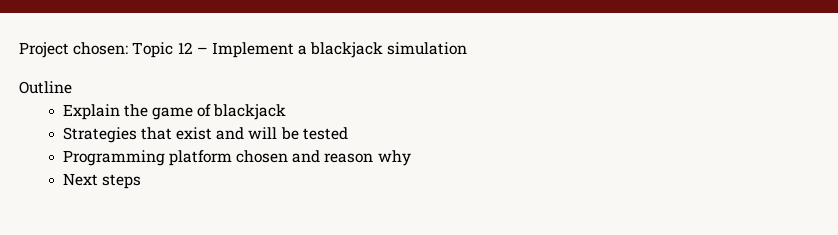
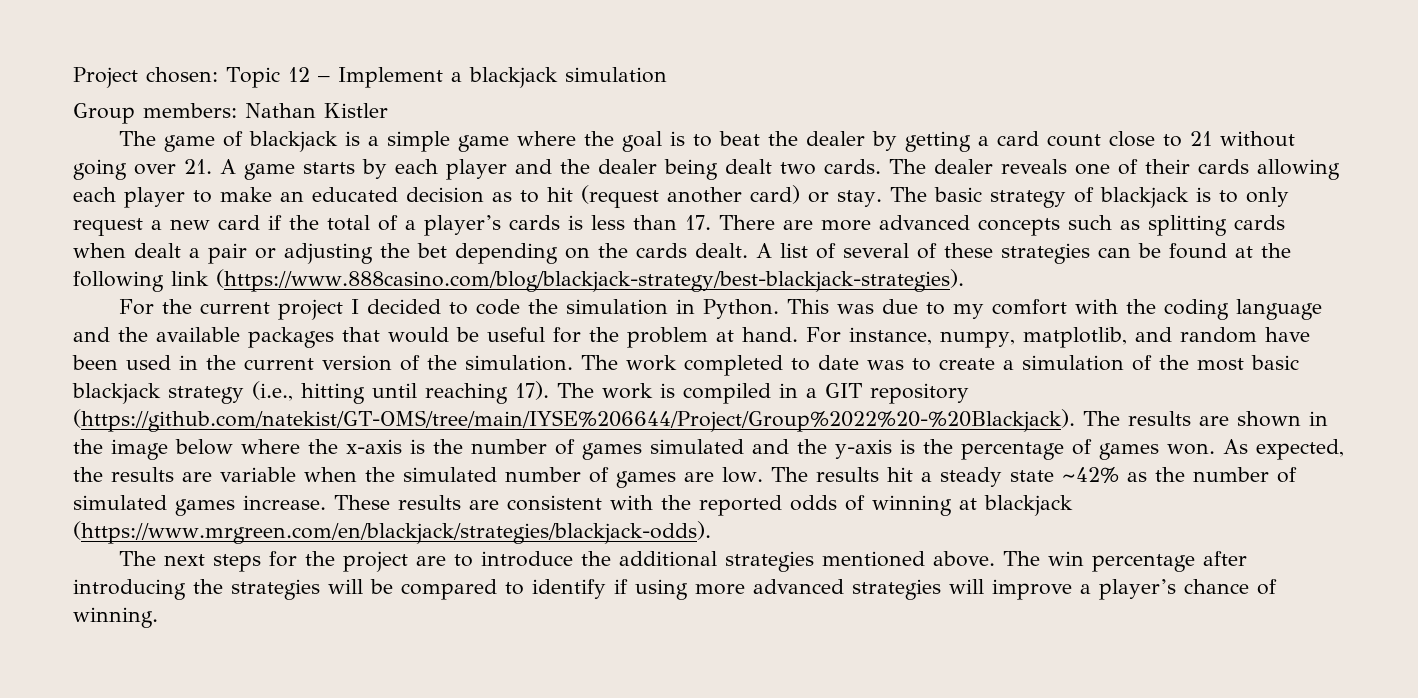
- Outline
- Explain the game of blackjack
- Strategies that exist and will be tested
- Programming platform chosen and reason why
- Next steps
+ Group members: Nathan Kistler
+ The game of blackjack is a simple game where the goal is to beat the dealer by getting a card count close to 21 without going over 21. A game starts by each player and the dealer being dealt two cards. The dealer reveals one of their cards allowing each player to make an educated decision as to hit (request another card) or stay. The basic strategy of blackjack is to only request a new card if the total of a player’s cards is less than 17. There are more advanced concepts such as splitting cards when dealt a pair or adjusting the bet depending on the cards dealt. A list of several of these strategies can be found at the following link (https://www.888casino.com/blog/blackjack-strategy/best-blackjack-strategies).
+ For the current project I decided to code the simulation in Python. This was due to my comfort with the coding language and the available packages that would be useful for the problem at hand. For instance, numpy, matplotlib, and random have been used in the current version of the simulation. The work completed to date was to create a simulation of the most basic blackjack strategy (i.e., hitting until reaching 17). The work is compiled in a GIT repository (https://github.com/natekist/GT-OMS/tree/main/IYSE%206644/Project/Group%2022%20-%20Blackjack). The results are shown in the image below where the x-axis is the number of games simulated and the y-axis is the percentage of games won. As expected, the results are variable when the simulated number of games are low. The results hit a steady state ~42% as the number of simulated games increase. These results are consistent with the reported odds of winning at blackjack (https://www.mrgreen.com/en/blackjack/strategies/blackjack-odds).
+ The next steps for the project are to introduce the additional strategies mentioned above. The win percentage after introducing the strategies will be compared to identify if using more advanced strategies will improve a player’s chance of winning.

